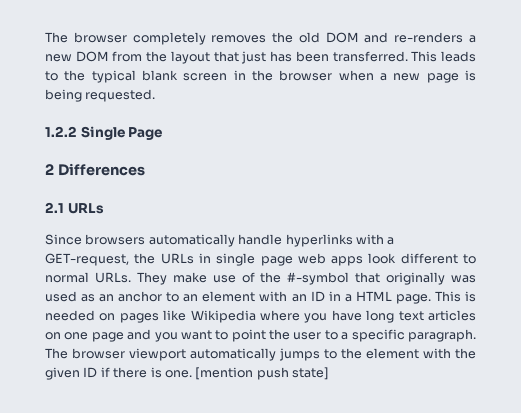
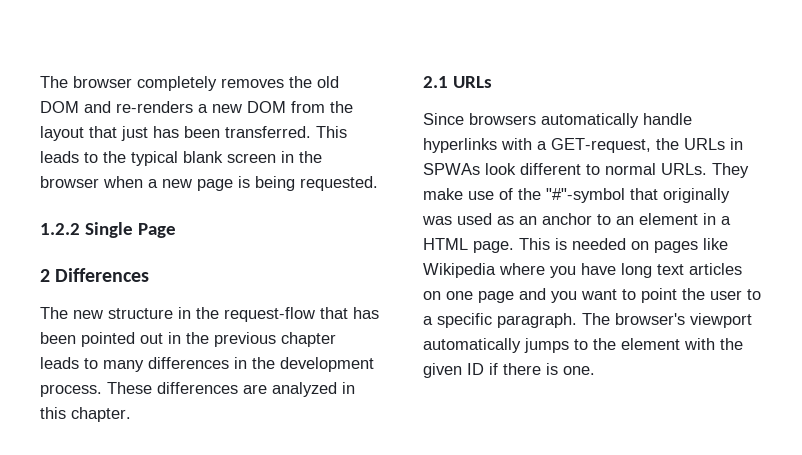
+ The new structure in the request-flow that has been pointed out in the previous chapter leads to many differences in the development process. These differences are analyzed in this chapter.
- Since browsers automatically handle hyperlinks with a GET-request, the URLs in single page web apps look different to normal URLs.
+ Since browsers automatically handle hyperlinks with a GET-request, the URLs in SPWAs look different to normal URLs.
- They make use of the #-symbol that originally was used as an anchor to an element with an ID in a HTML page.
+ They make use of the "#"-symbol that originally was used as an anchor to an element in a HTML page.
- The browser viewport automatically jumps to the element with the given ID if there is one. [mention push state]
+ The browser's viewport automatically jumps to the element with the given ID if there is one.

